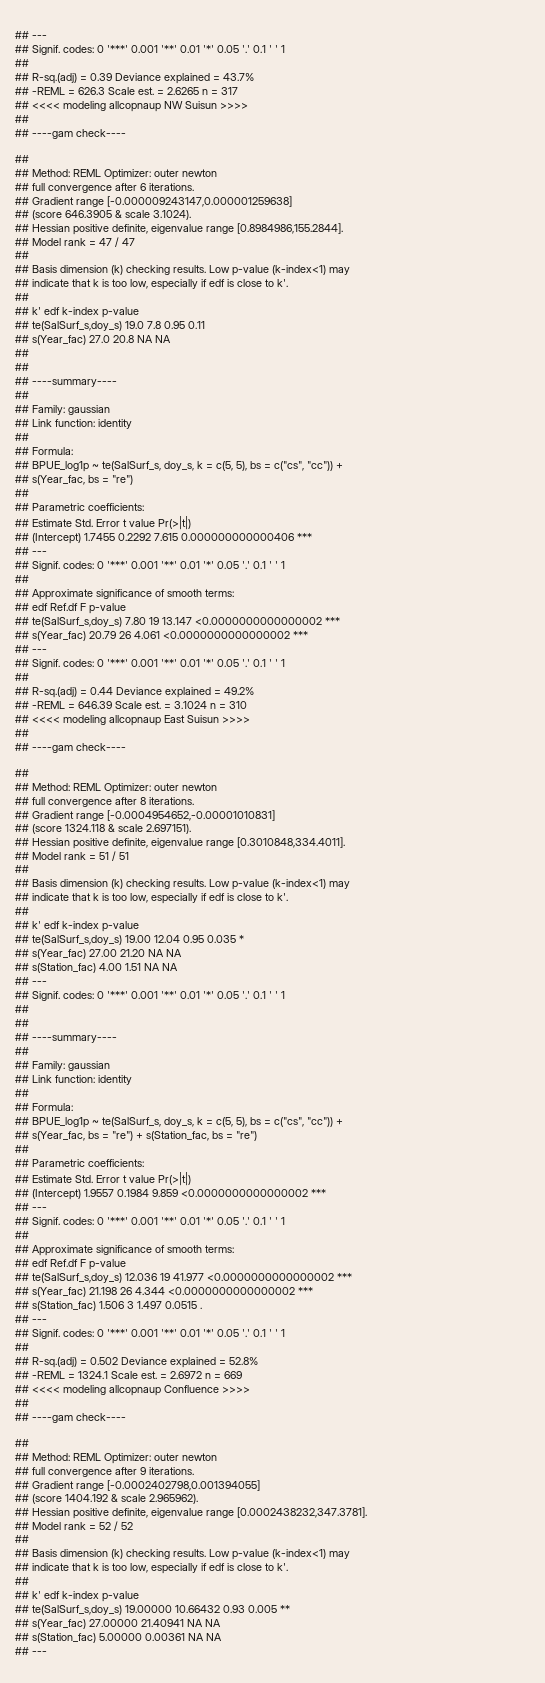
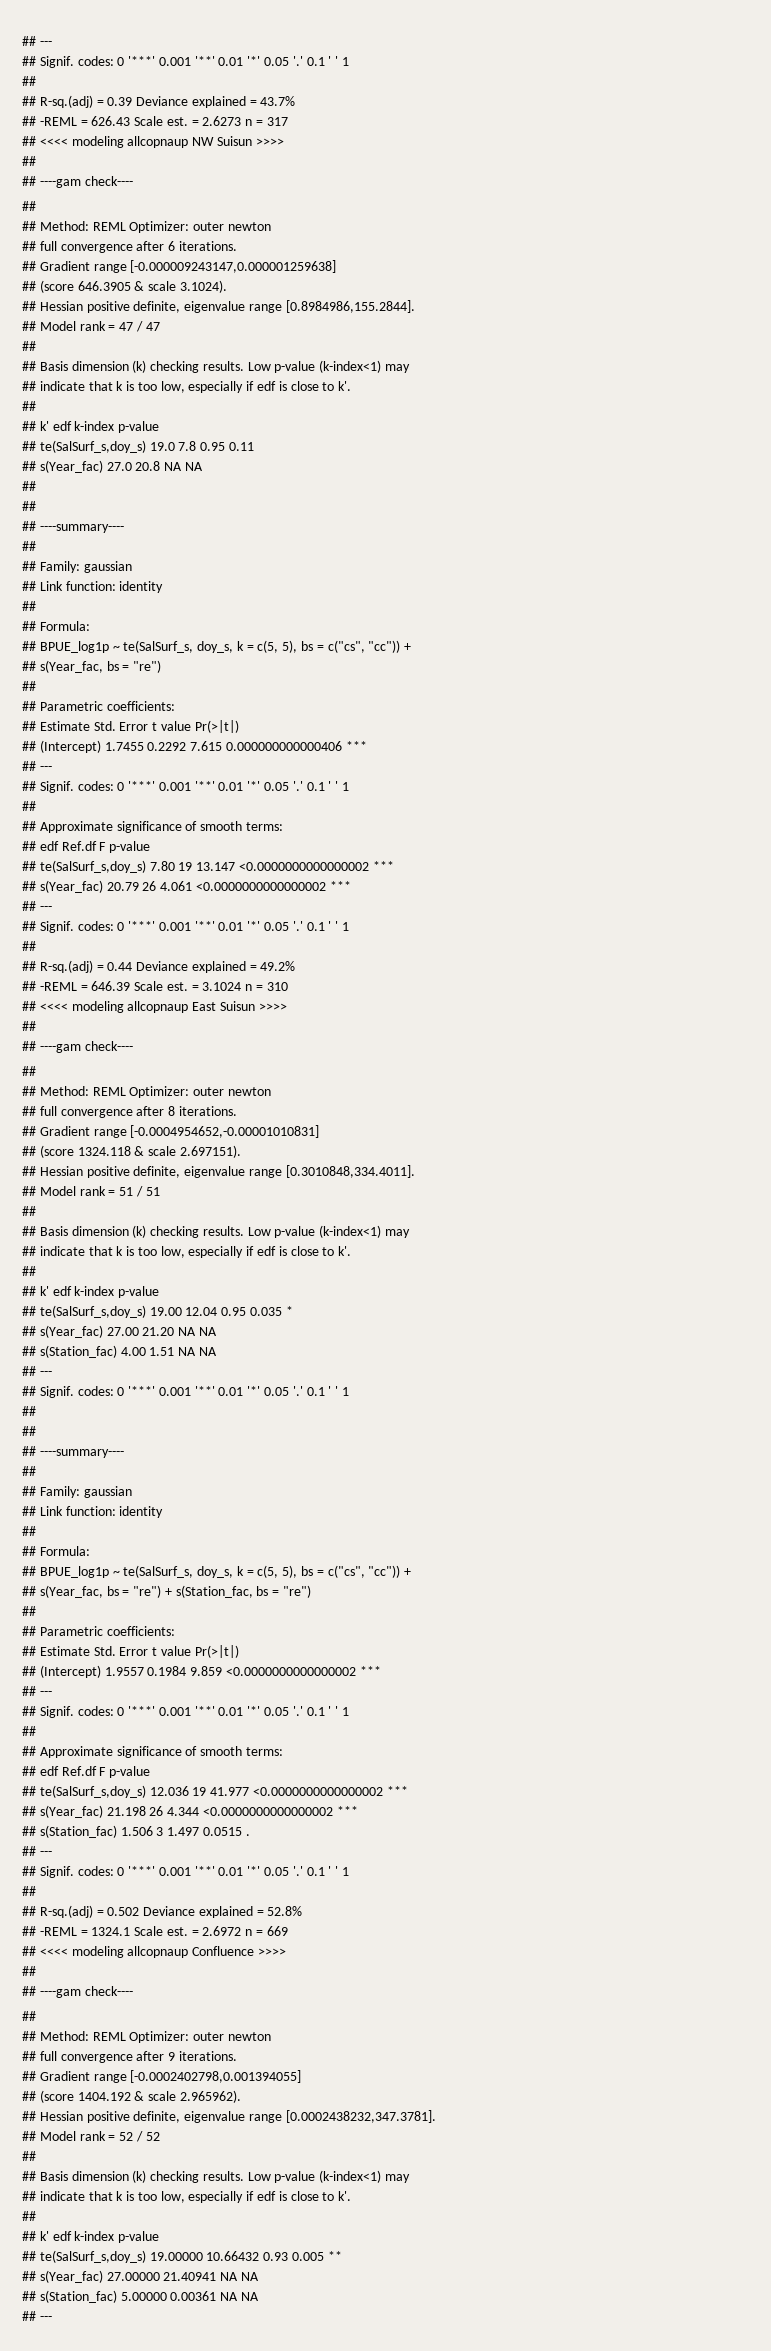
- ## -REML = 626.3 Scale est. = 2.6265 n = 317
+ ## -REML = 626.43 Scale est. = 2.6273 n = 317

